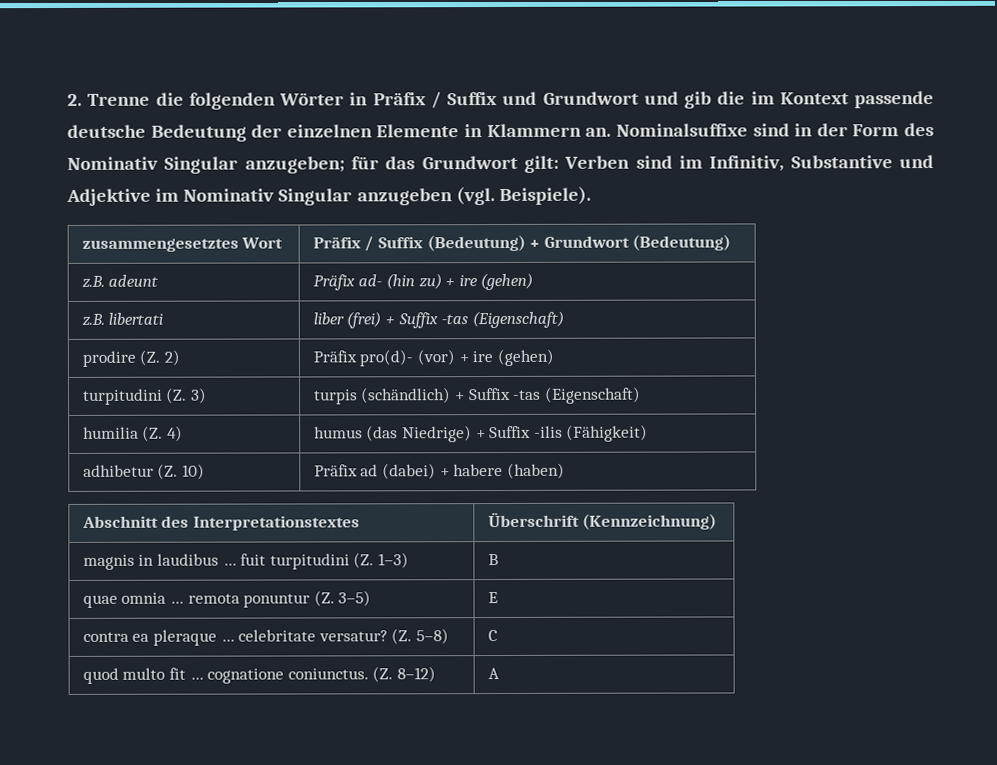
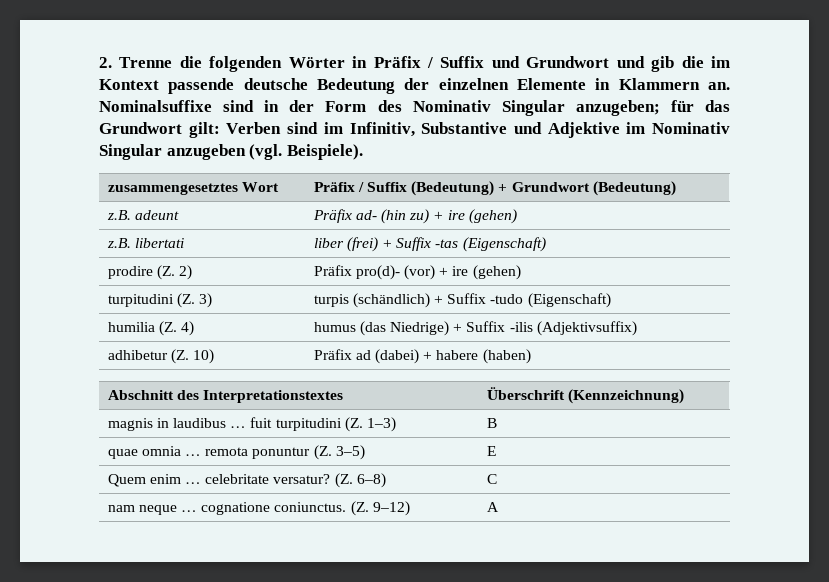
- turpitudini (Z. 3) | turpis (schändlich) + Suffix -tas (Eigenschaft)
+ turpitudini (Z. 3) | turpis (schändlich) + Suffix -tudo (Eigenschaft)
- humilia (Z. 4) | humus (das Niedrige) + Suffix -ilis (Fähigkeit)
+ humilia (Z. 4) | humus (das Niedrige) + Suffix -ilis (Adjektivsuffix)
- contra ea pleraque … celebritate versatur? (Z. 5–8) | C
+ Quem enim … celebritate versatur? (Z. 6–8) | C
- quod multo fit … cognatione coniunctus. (Z. 8–12) | A
+ nam neque … cognatione coniunctus. (Z. 9–12) | A

